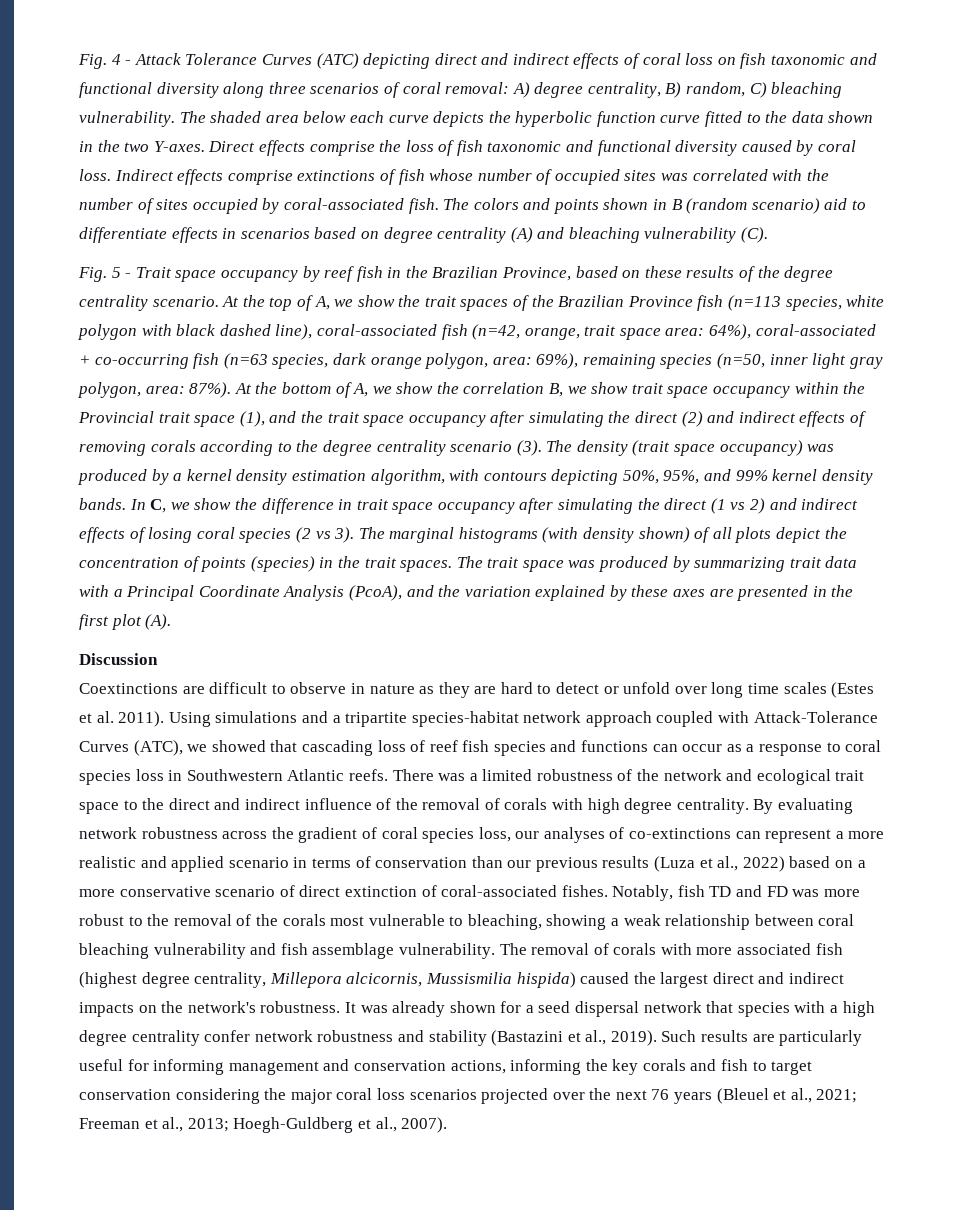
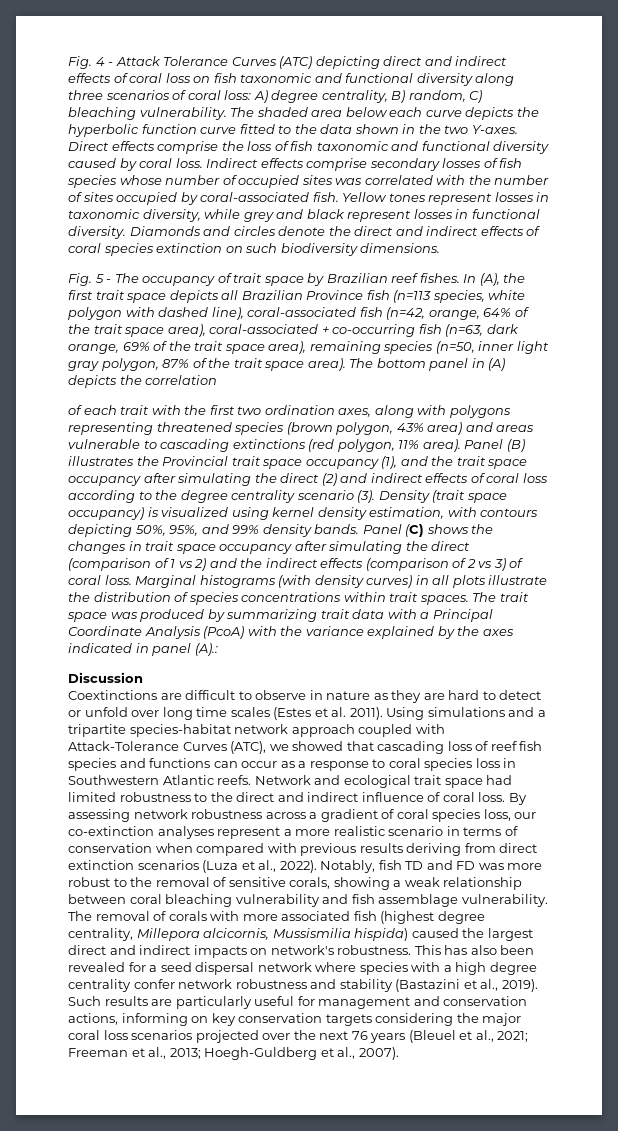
- Fig. 4 - Attack Tolerance Curves (ATC) depicting direct and indirect effects of coral loss on fish taxonomic and functional diversity along three scenarios of coral removal: A) degree centrality, B) random, C) bleaching vulnerability.
+ Fig. 4 - Attack Tolerance Curves (ATC) depicting direct and indirect effects of coral loss on fish taxonomic and functional diversity along three scenarios of coral loss: A) degree centrality, B) random, C) bleaching vulnerability.
- Indirect effects comprise extinctions of fish whose number of occupied sites was correlated with the number of sites occupied by coral-associated fish.
+ Indirect effects comprise secondary losses of fish species whose number of occupied sites was correlated with the number of sites occupied by coral-associated fish.
- The colors and points shown in B (random scenario) aid to differentiate effects in scenarios based on degree centrality (A) and bleaching vulnerability (C).
- Fig. 5 - Trait space occupancy by reef fish in the Brazilian Province, based on these results of the degree centrality scenario. At the top of A, we show the trait spaces of the Brazilian Province fish (n=113 species, white polygon with black dashed line), coral-associated fish (n=42, orange, trait space area: 64%), coral-associated + co-occurring fish (n=63 species, dark orange polygon, area: 69%), remaining species (n=50, inner light gray polygon, area: 87%). At the bottom of A, we show the correlation B, we show trait space occupancy within the Provincial trait space (1), and the trait space occupancy after simulating the direct (2) and indirect effects of removing corals according to the degree centrality scenario (3).
+ Yellow tones represent losses in taxonomic diversity, while grey and black represent losses in functional diversity. Diamonds and circles denote the direct and indirect effects of coral species extinction on such biodiversity dimensions.
+ Fig. 5 - The occupancy of trait space by Brazilian reef fishes. In (A), the first trait space depicts all Brazilian Province fish (n=113 species, white polygon with dashed line), coral-associated fish (n=42, orange, 64% of the trait space area), coral-associated + co-occurring fish (n=63, dark orange, 69% of the trait space area), remaining species (n=50, inner light gray polygon, 87% of the trait space area). The bottom panel in (A) depicts the correlation
+ of each trait with the first two ordination axes, along with polygons representing threatened species (brown polygon, 43% area) and areas vulnerable to cascading extinctions (red polygon, 11% area). Panel (B) illustrates the Provincial trait space occupancy (1), and the trait space occupancy after simulating the direct (2) and indirect effects of coral loss according to the degree centrality scenario (3).
- The density (trait space occupancy) was produced by a kernel density estimation algorithm, with contours depicting 50%, 95%, and 99% kernel density bands.
+ Density (trait space occupancy) is visualized using kernel density estimation, with contours depicting 50%, 95%, and 99% density bands.
- In C, we show the difference in trait space occupancy after simulating the direct (1 vs 2) and indirect effects of losing coral species (2 vs 3). The marginal histograms (with density shown) of all plots depict the concentration of points (species) in the trait spaces.
+ Panel (C) shows the changes in trait space occupancy after simulating the direct (comparison of 1 vs 2) and the indirect effects (comparison of 2 vs 3) of coral loss. Marginal histograms (with density curves) in all plots illustrate the distribution of species concentrations within trait spaces.
- The trait space was produced by summarizing trait data with a Principal Coordinate Analysis (PcoA), and the variation explained by these axes are presented in the first plot (A).
+ The trait space was produced by summarizing trait data with a Principal Coordinate Analysis (PcoA) with the variance explained by the axes indicated in panel (A).:
- There was a limited robustness of the network and ecological trait space to the direct and indirect influence of the removal of corals with high degree centrality. By evaluating network robustness across the gradient of coral species loss, our analyses of co-extinctions can represent a more realistic and applied scenario in terms of conservation than our previous results (Luza et al., 2022) based on a more conservative scenario of direct extinction of coral-associated fishes.
+ Network and ecological trait space had limited robustness to the direct and indirect influence of coral loss. By assessing network robustness across a gradient of coral species loss, our co-extinction analyses represent a more realistic scenario in terms of conservation when compared with previous results deriving from direct extinction scenarios (Luza et al., 2022).
- Notably, fish TD and FD was more robust to the removal of the corals most vulnerable to bleaching, showing a weak relationship between coral bleaching vulnerability and fish assemblage vulnerability.
+ Notably, fish TD and FD was more robust to the removal of sensitive corals, showing a weak relationship between coral bleaching vulnerability and fish assemblage vulnerability.
- The removal of corals with more associated fish (highest degree centrality, Millepora alcicornis, Mussismilia hispida) caused the largest direct and indirect impacts on the network's robustness.
+ The removal of corals with more associated fish (highest degree centrality, Millepora alcicornis, Mussismilia hispida) caused the largest direct and indirect impacts on network's robustness.
- It was already shown for a seed dispersal network that species with a high degree centrality confer network robustness and stability (Bastazini et al., 2019).
+ This has also been revealed for a seed dispersal network where species with a high degree centrality confer network robustness and stability (Bastazini et al., 2019).
- Such results are particularly useful for informing management and conservation actions, informing the key corals and fish to target conservation considering the major coral loss scenarios projected over the next 76 years (Bleuel et al., 2021; Freeman et al., 2013; Hoegh-Guldberg et al., 2007).
+ Such results are particularly useful for management and conservation actions, informing on key conservation targets considering the major coral loss scenarios projected over the next 76 years (Bleuel et al., 2021; Freeman et al., 2013; Hoegh-Guldberg et al., 2007).

